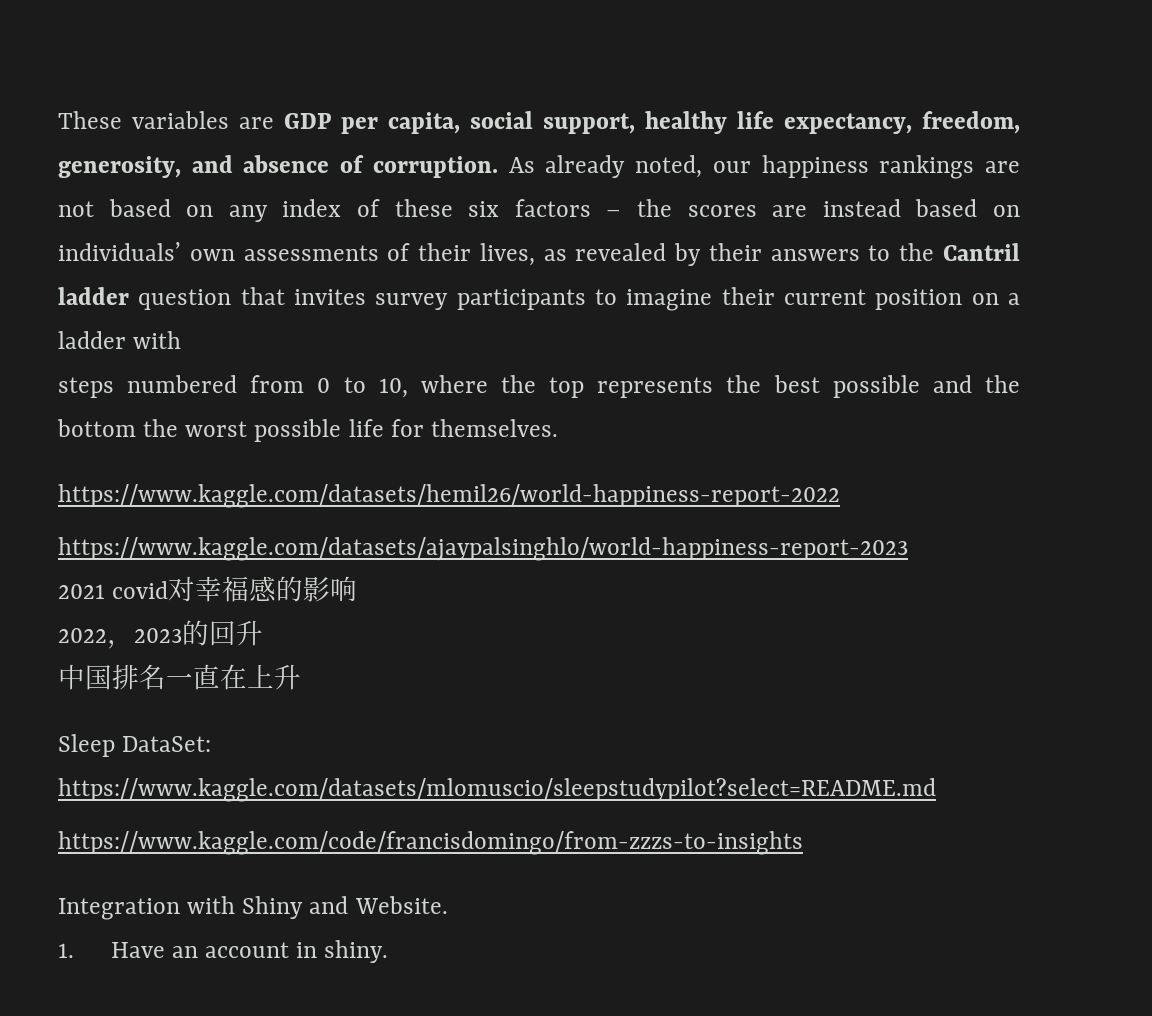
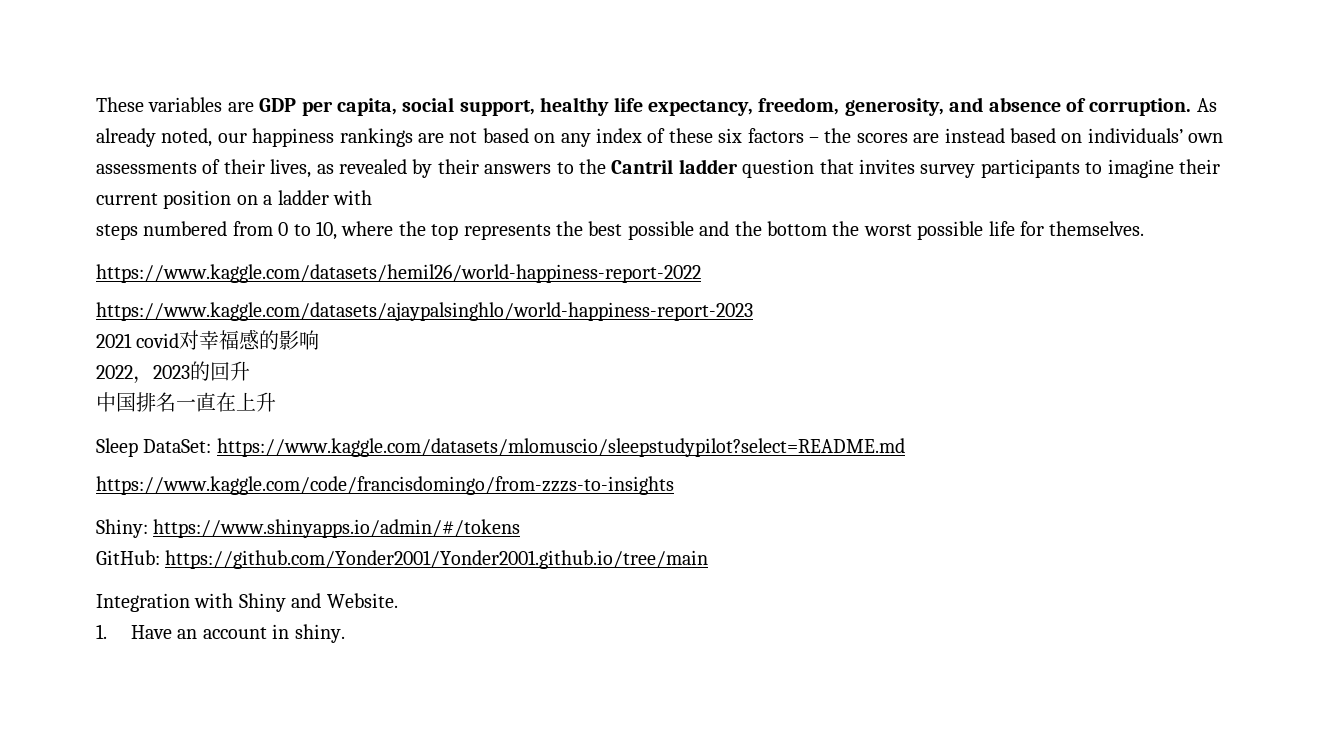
+ Shiny: https://www.shinyapps.io/admin/#/tokens
+ GitHub: https://github.com/Yonder2001/Yonder2001.github.io/tree/main

